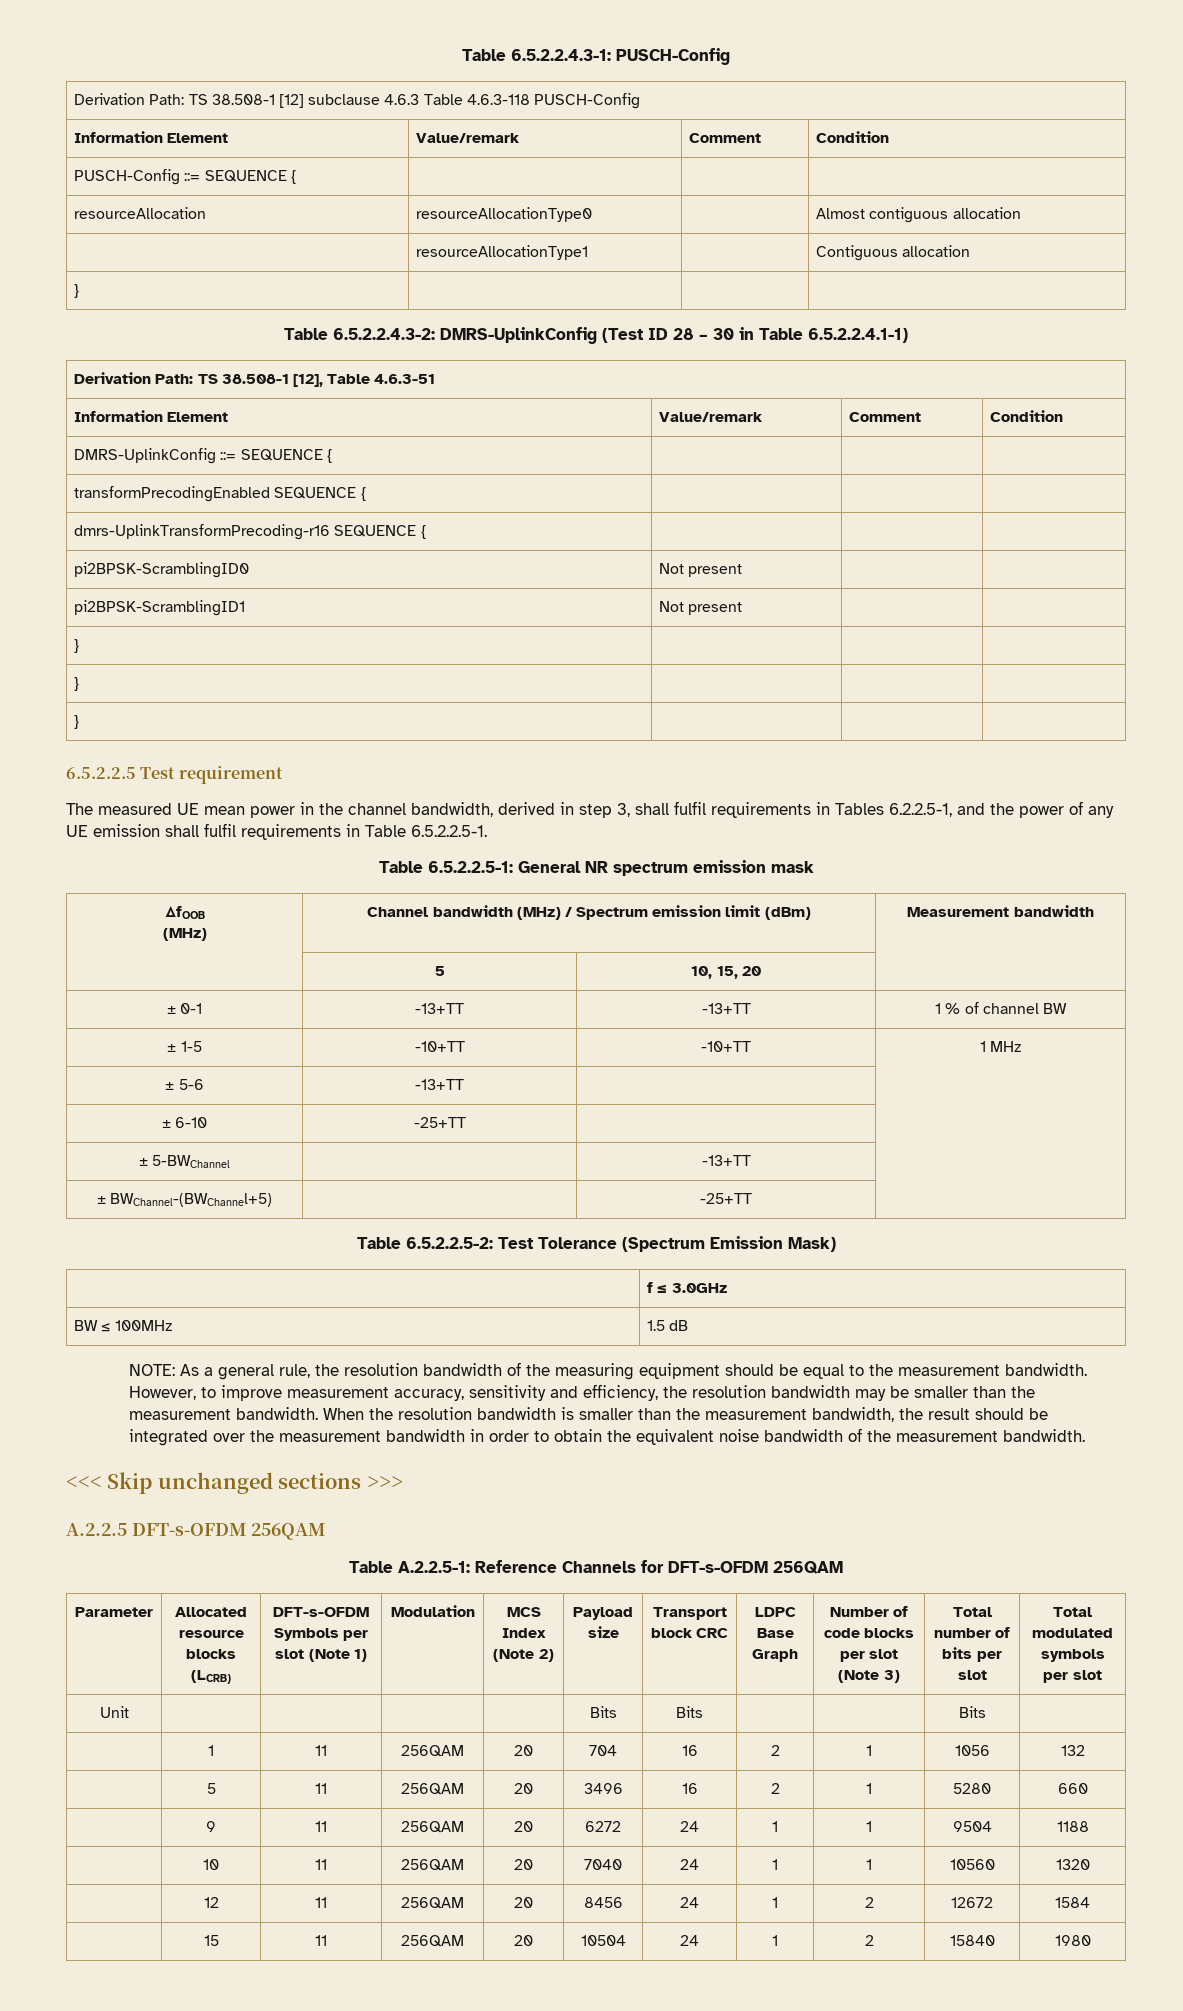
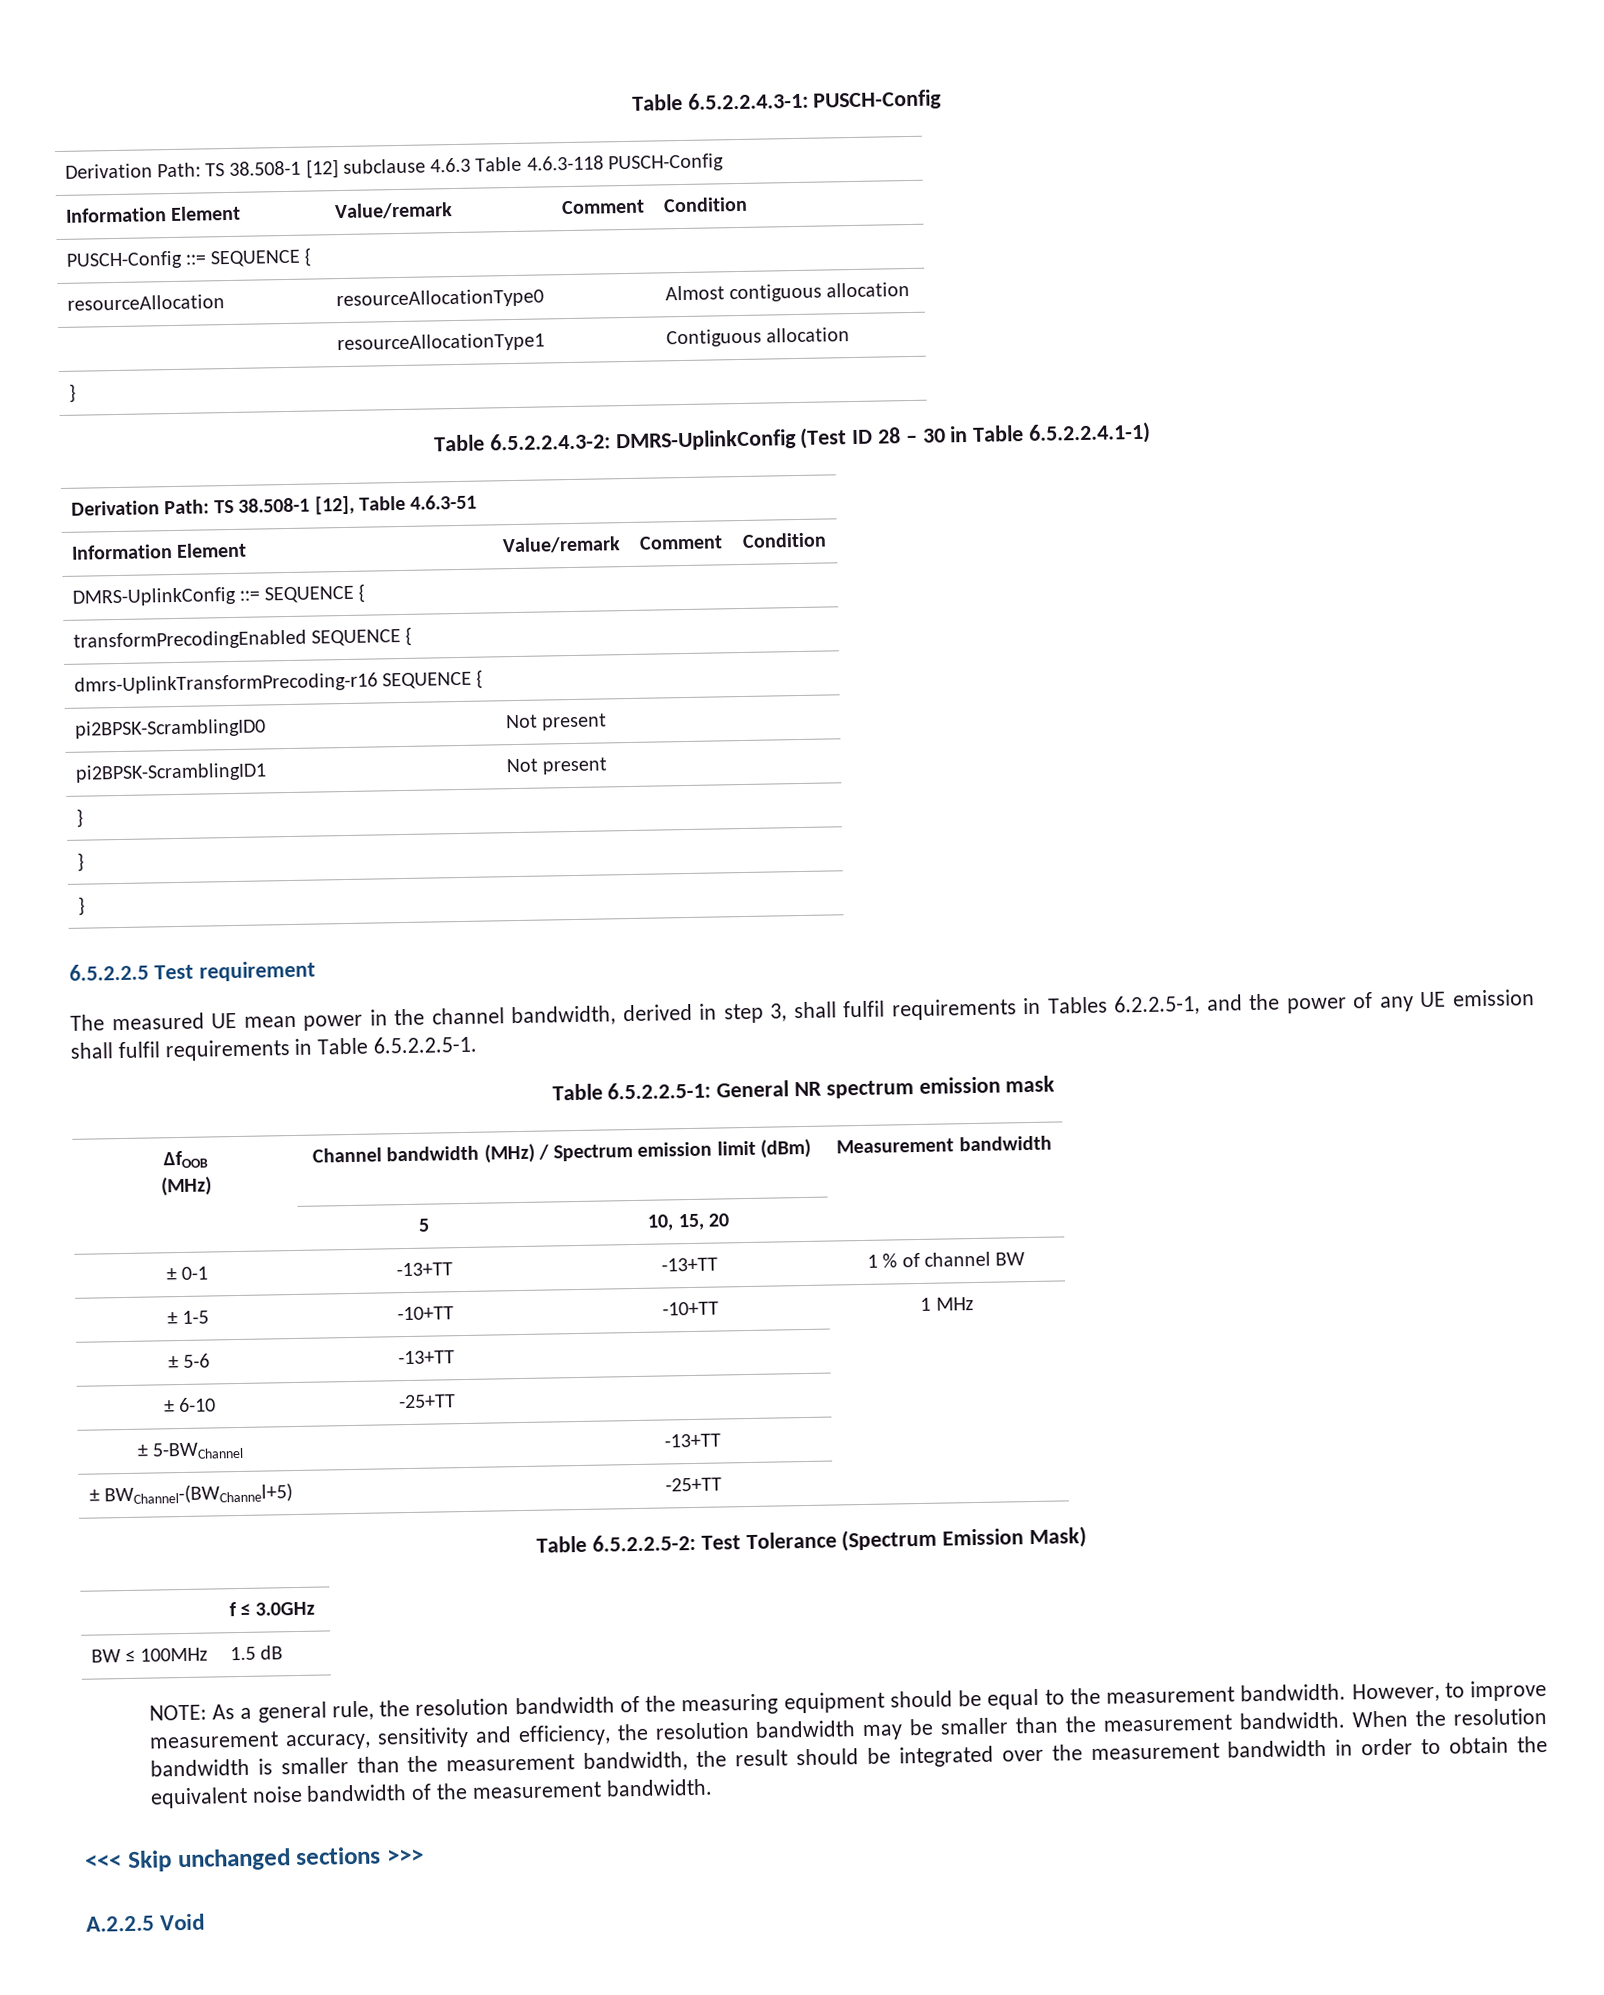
- A.2.2.5 DFT-s-OFDM 256QAM
- Table A.2.2.5-1: Reference Channels for DFT-s-OFDM 256QAM
- Parameter | Allocated resource blocks (LCRB) | DFT-s-OFDM Symbols per slot (Note 1) | Modulation | MCS Index (Note 2) | Payload size | Transport block CRC | LDPC Base Graph | Number of code blocks per slot (Note 3) | Total number of bits per slot | Total modulated symbols per slot
- Unit | | | | | Bits | Bits | | | Bits |
- | 1 | 11 | 256QAM | 20 | 704 | 16 | 2 | 1 | 1056 | 132
- | 5 | 11 | 256QAM | 20 | 3496 | 16 | 2 | 1 | 5280 | 660
- | 9 | 11 | 256QAM | 20 | 6272 | 24 | 1 | 1 | 9504 | 1188
- | 10 | 11 | 256QAM | 20 | 7040 | 24 | 1 | 1 | 10560 | 1320
- | 12 | 11 | 256QAM | 20 | 8456 | 24 | 1 | 2 | 12672 | 1584
- | 15 | 11 | 256QAM | 20 | 10504 | 24 | 1 | 2 | 15840 | 1980
+ A.2.2.5 Void

